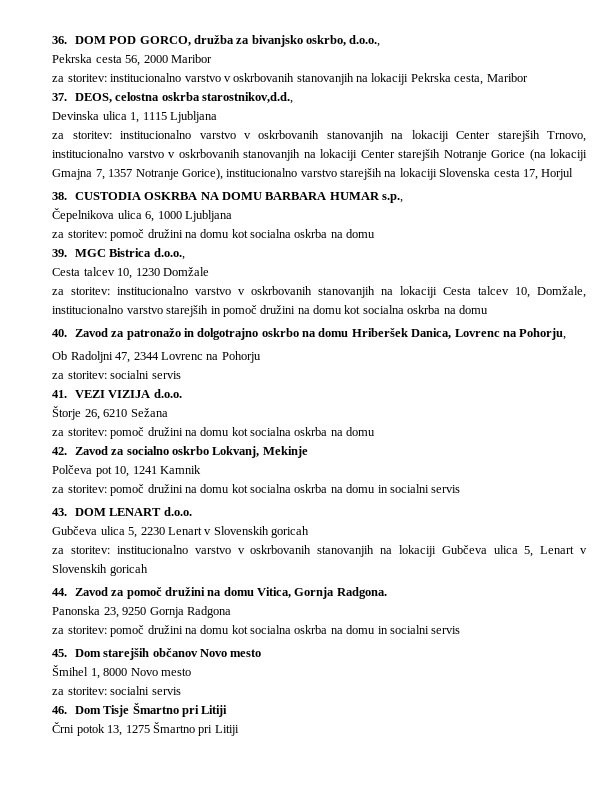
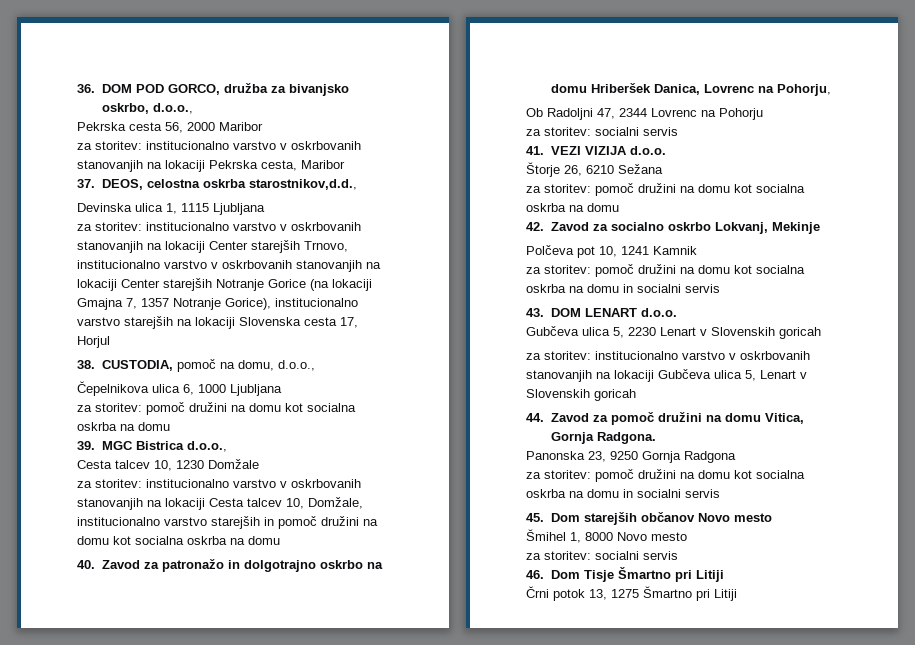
- 38. CUSTODIA OSKRBA NA DOMU BARBARA HUMAR s.p.,
+ 38. CUSTODIA, pomoč na domu, d.o.o.,

